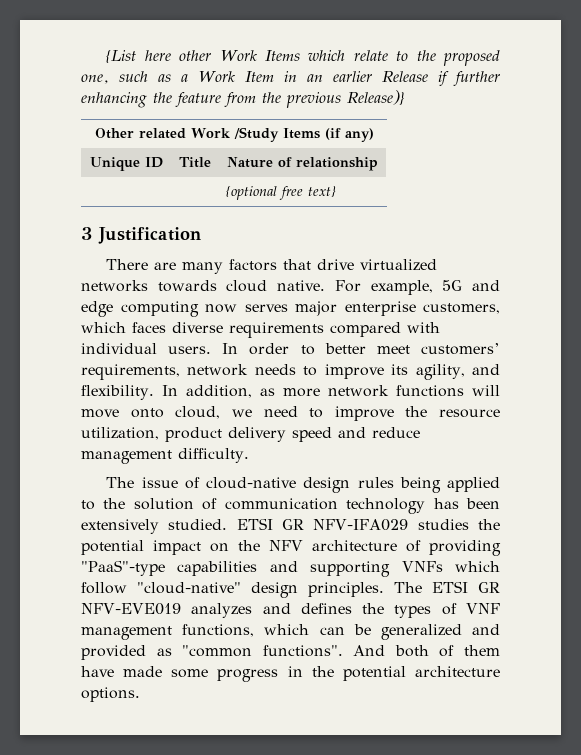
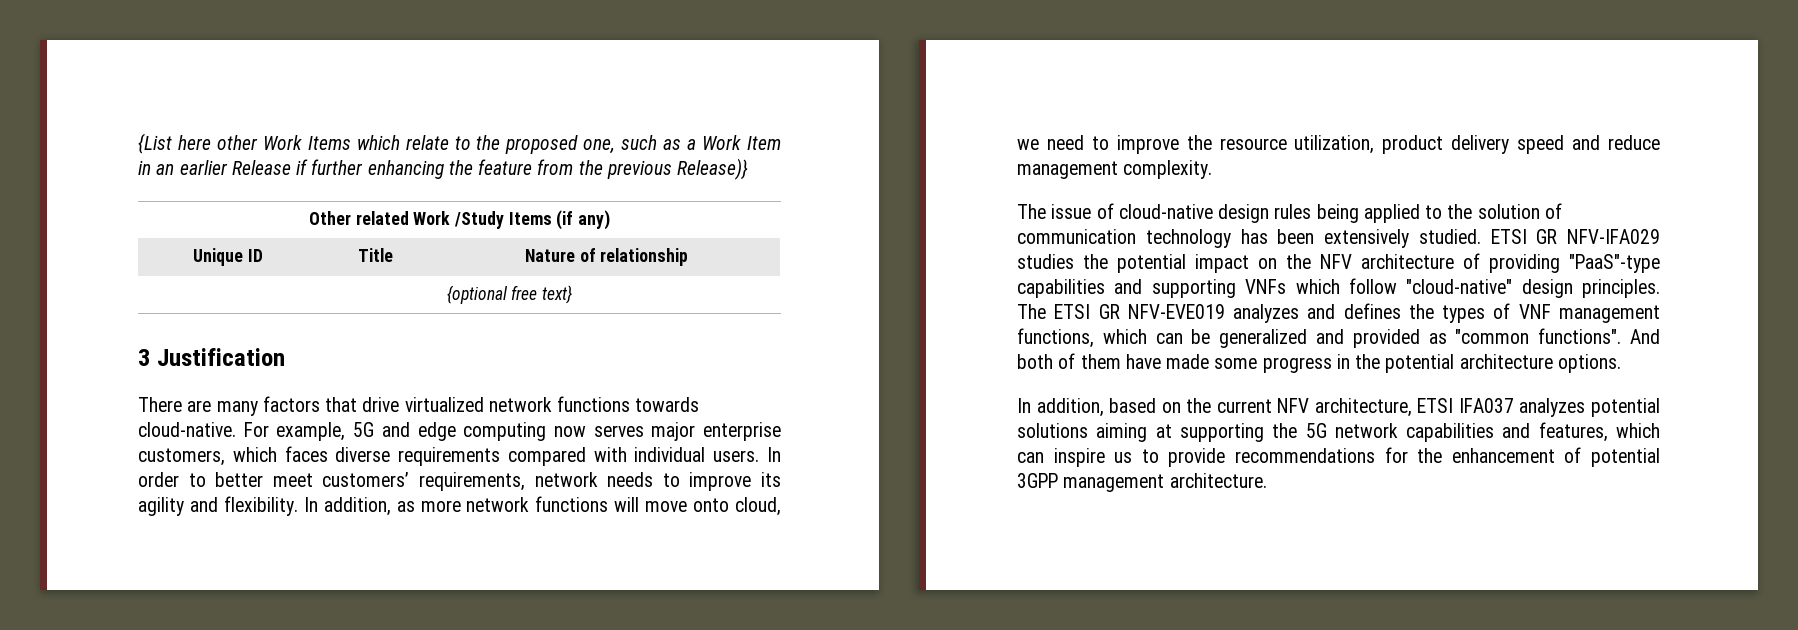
- There are many factors that drive virtualized networks towards cloud native.
+ There are many factors that drive virtualized network functions towards cloud-native.
- In order to better meet customers’ requirements, network needs to improve its agility, and flexibility.
+ In order to better meet customers’ requirements, network needs to improve its agility and flexibility.
- In addition, as more network functions will move onto cloud, we need to improve the resource utilization, product delivery speed and reduce management difficulty.
+ In addition, as more network functions will move onto cloud, we need to improve the resource utilization, product delivery speed and reduce management complexity.
+ In addition, based on the current NFV architecture, ETSI IFA037 analyzes potential solutions aiming at supporting the 5G network capabilities and features, which can inspire us to provide recommendations for the enhancement of potential 3GPP management architecture.

